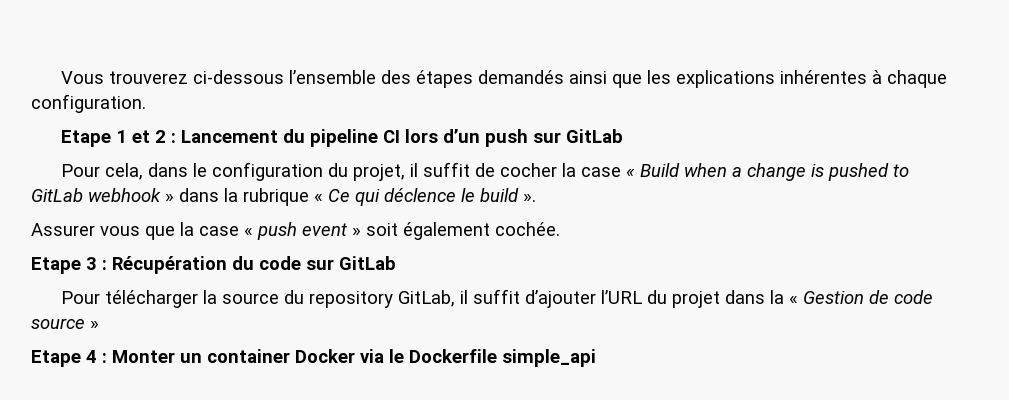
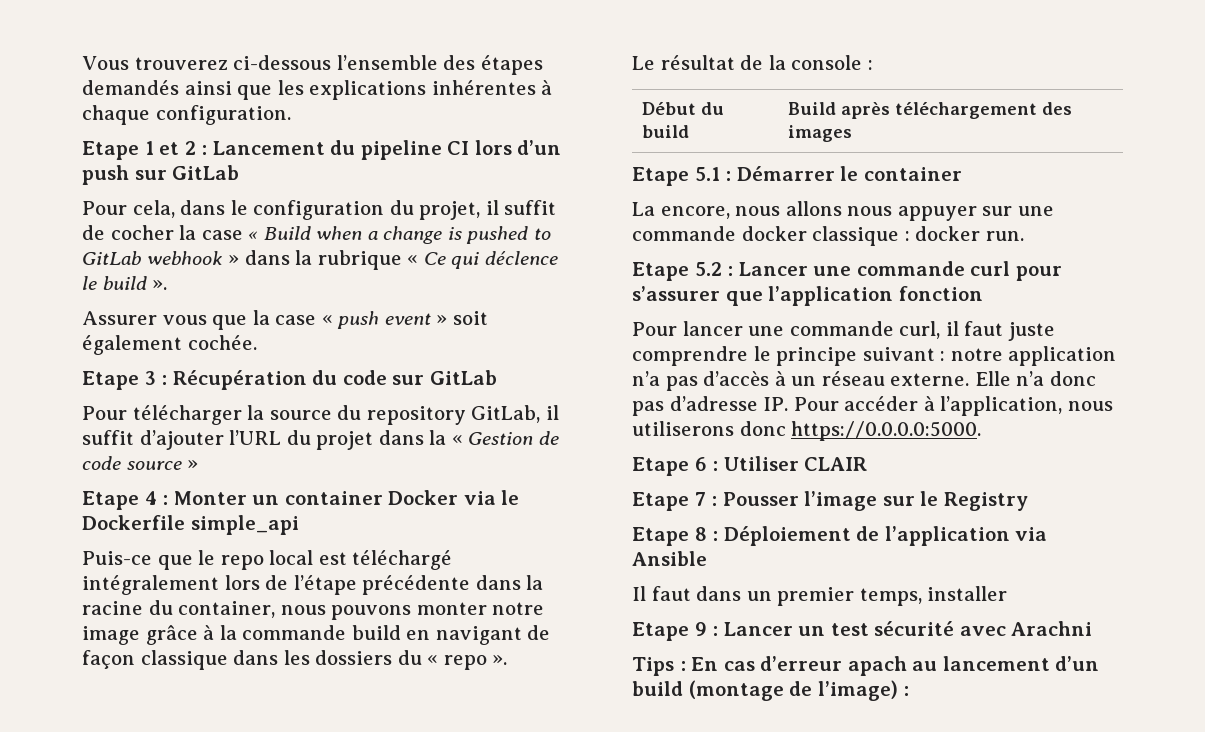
+ Puis-ce que le repo local est téléchargé intégralement lors de l’étape précédente dans la racine du container, nous pouvons monter notre image grâce à la commande build en navigant de façon classique dans les dossiers du « repo ».
+ Le résultat de la console :
+ Début du build | Build après téléchargement des images
+ Etape 5.1 : Démarrer le container
+ La encore, nous allons nous appuyer sur une commande docker classique : docker run.
+ Etape 5.2 : Lancer une commande curl pour s’assurer que l’application fonction
+ Pour lancer une commande curl, il faut juste comprendre le principe suivant : notre application n’a pas d’accès à un réseau externe. Elle n’a donc pas d’adresse IP. Pour accéder à l’application, nous utiliserons donc https://0.0.0.0:5000.
+ Etape 6 : Utiliser CLAIR
+ Etape 7 : Pousser l’image sur le Registry
+ Etape 8 : Déploiement de l’application via Ansible
+ Il faut dans un premier temps, installer
+ Etape 9 : Lancer un test sécurité avec Arachni
+ Tips : En cas d’erreur apach au lancement d’un build (montage de l’image) :

